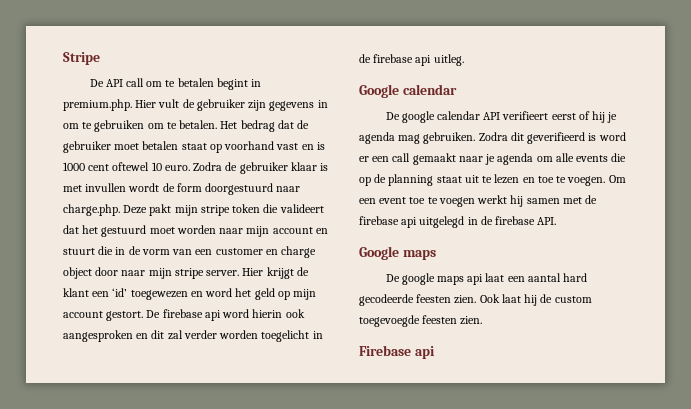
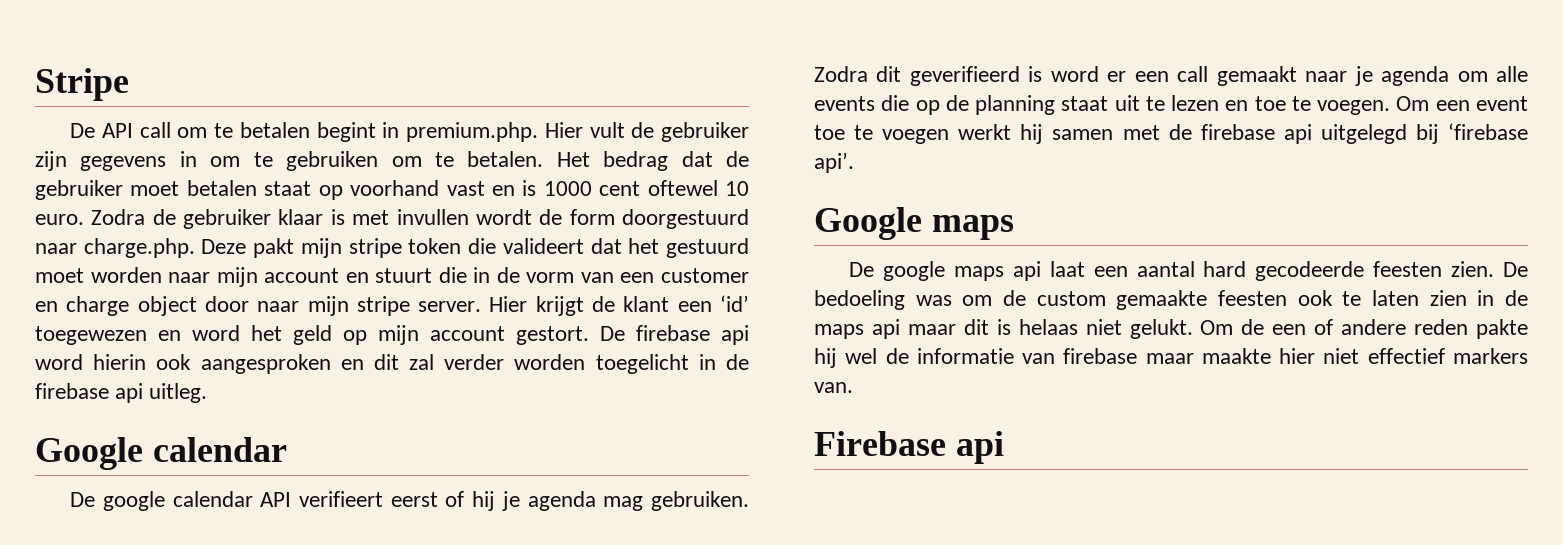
- Om een event toe te voegen werkt hij samen met de firebase api uitgelegd in de firebase API.
+ Om een event toe te voegen werkt hij samen met de firebase api uitgelegd bij ‘firebase api’.
- Ook laat hij de custom toegevoegde feesten zien.
+ De bedoeling was om de custom gemaakte feesten ook te laten zien in de maps api maar dit is helaas niet gelukt. Om de een of andere reden pakte hij wel de informatie van firebase maar maakte hier niet effectief markers van.

